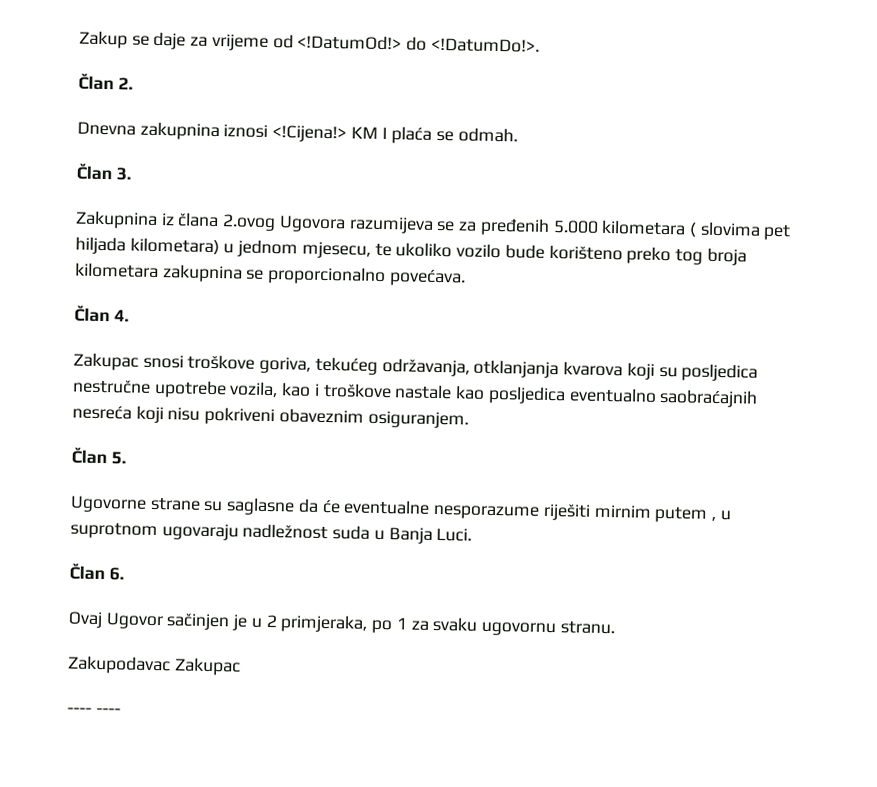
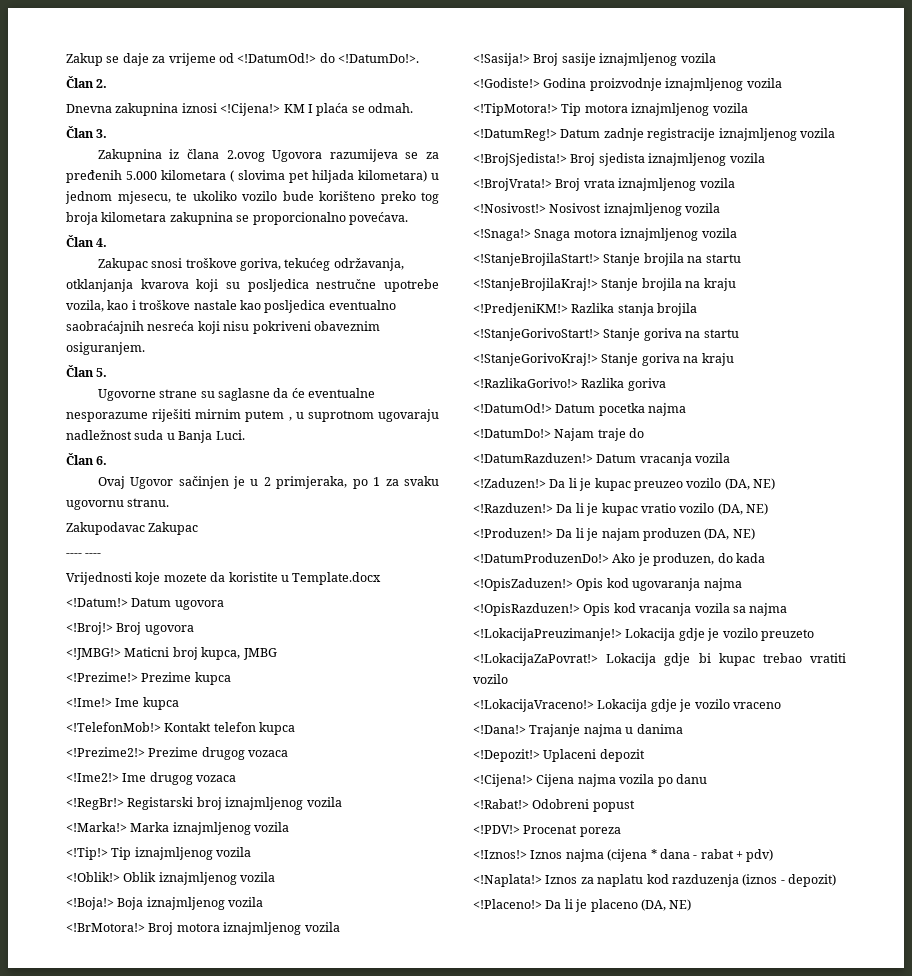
+ Vrijednosti koje mozete da koristite u Template.docx
+ <!Datum!> Datum ugovora
+ <!Broj!> Broj ugovora
+ <!JMBG!> Maticni broj kupca, JMBG
+ <!Prezime!> Prezime kupca
+ <!Ime!> Ime kupca
+ <!TelefonMob!> Kontakt telefon kupca
+ <!Prezime2!> Prezime drugog vozaca
+ <!Ime2!> Ime drugog vozaca
+ <!RegBr!> Registarski broj iznajmljenog vozila
+ <!Marka!> Marka iznajmljenog vozila
+ <!Tip!> Tip iznajmljenog vozila
+ <!Oblik!> Oblik iznajmljenog vozila
+ <!Boja!> Boja iznajmljenog vozila
+ <!BrMotora!> Broj motora iznajmljenog vozila
+ <!Sasija!> Broj sasije iznajmljenog vozila
+ <!Godiste!> Godina proizvodnje iznajmljenog vozila
+ <!TipMotora!> Tip motora iznajmljenog vozila
+ <!DatumReg!> Datum zadnje registracije iznajmljenog vozila
+ <!BrojSjedista!> Broj sjedista iznajmljenog vozila
+ <!BrojVrata!> Broj vrata iznajmljenog vozila
+ <!Nosivost!> Nosivost iznajmljenog vozila
+ <!Snaga!> Snaga motora iznajmljenog vozila
+ <!StanjeBrojilaStart!> Stanje brojila na startu
+ <!StanjeBrojilaKraj!> Stanje brojila na kraju
+ <!PredjeniKM!> Razlika stanja brojila
+ <!StanjeGorivoStart!> Stanje goriva na startu
+ <!StanjeGorivoKraj!> Stanje goriva na kraju
+ <!RazlikaGorivo!> Razlika goriva
+ <!DatumOd!> Datum pocetka najma
+ <!DatumDo!> Najam traje do
+ <!DatumRazduzen!> Datum vracanja vozila
+ <!Zaduzen!> Da li je kupac preuzeo vozilo (DA, NE)
+ <!Razduzen!> Da li je kupac vratio vozilo (DA, NE)
+ <!Produzen!> Da li je najam produzen (DA, NE)
+ <!DatumProduzenDo!> Ako je produzen, do kada
+ <!OpisZaduzen!> Opis kod ugovaranja najma
+ <!OpisRazduzen!> Opis kod vracanja vozila sa najma
+ <!LokacijaPreuzimanje!> Lokacija gdje je vozilo preuzeto
+ <!LokacijaZaPovrat!> Lokacija gdje bi kupac trebao vratiti vozilo
+ <!LokacijaVraceno!> Lokacija gdje je vozilo vraceno
+ <!Dana!> Trajanje najma u danima
+ <!Depozit!> Uplaceni depozit
+ <!Cijena!> Cijena najma vozila po danu
+ <!Rabat!> Odobreni popust
+ <!PDV!> Procenat poreza
+ <!Iznos!> Iznos najma (cijena * dana - rabat + pdv)
+ <!Naplata!> Iznos za naplatu kod razduzenja (iznos - depozit)
+ <!Placeno!> Da li je placeno (DA, NE)

